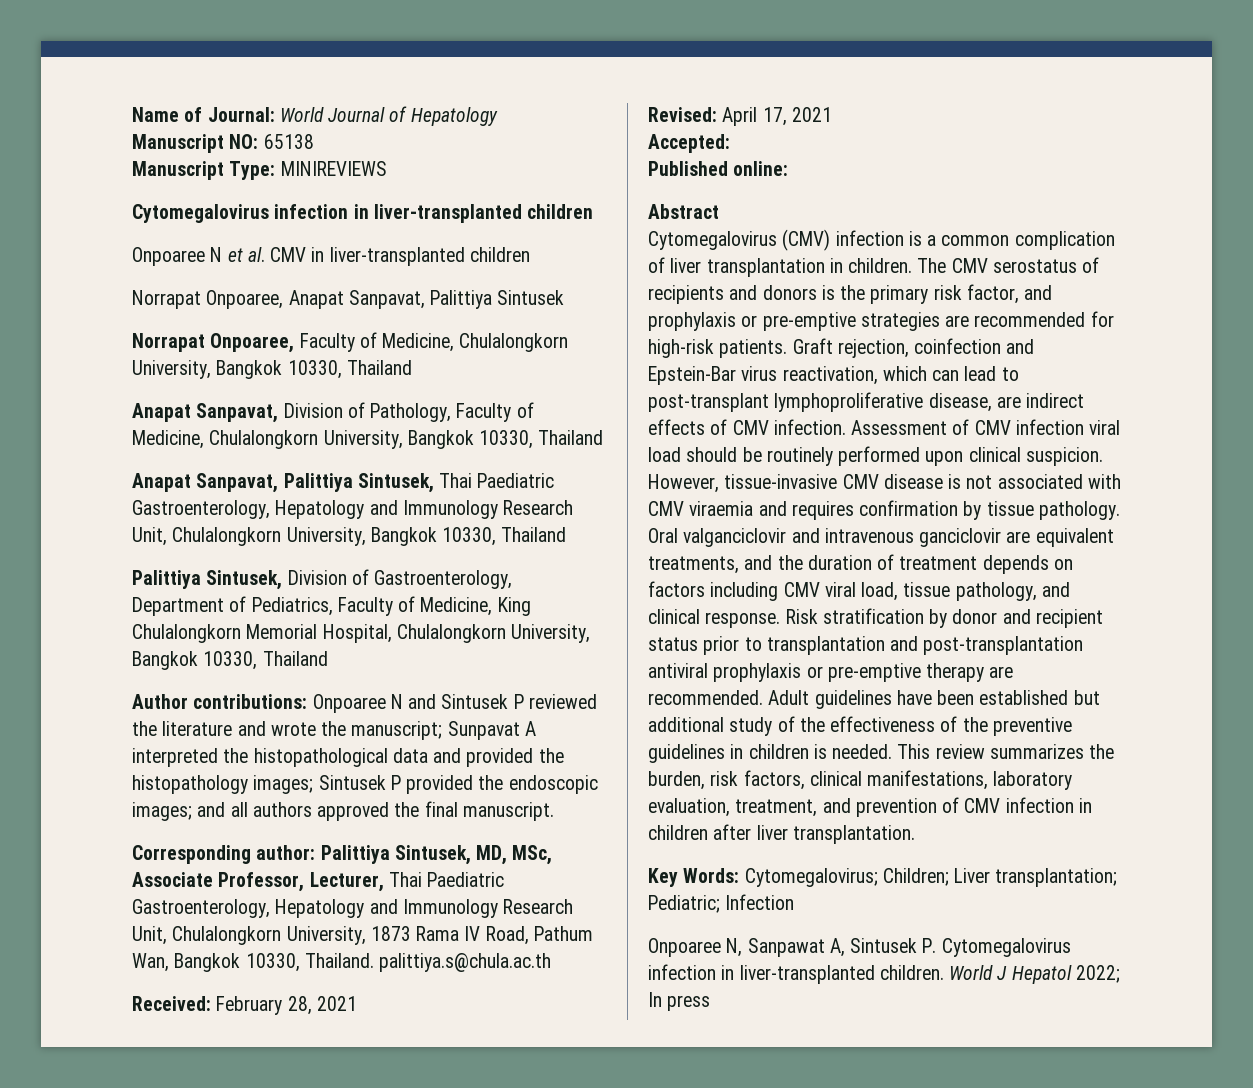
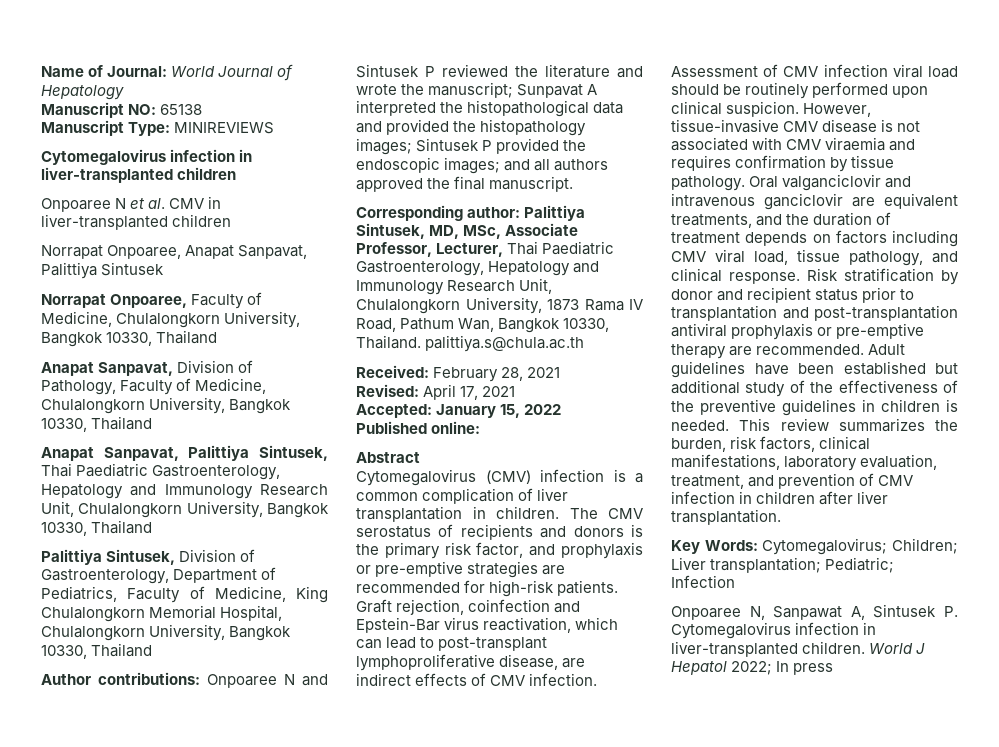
- Accepted:
+ Accepted: January 15, 2022

